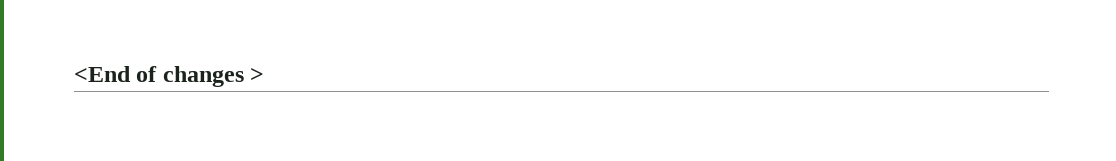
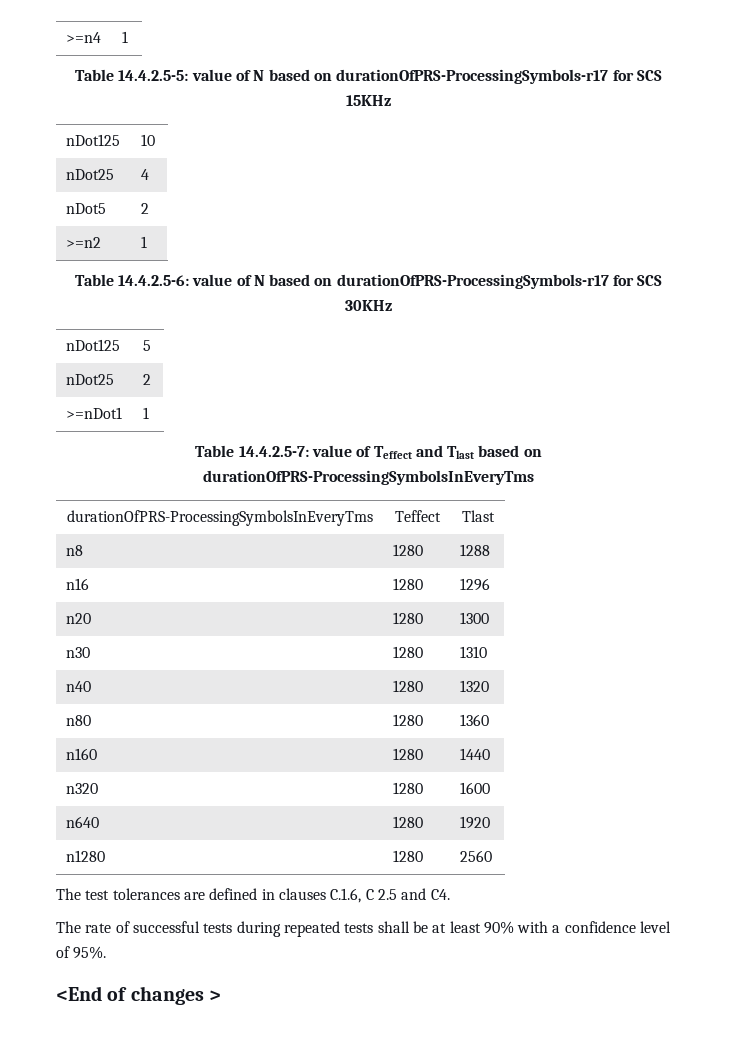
+ >=n4 | 1
+ Table 14.4.2.5-5: value of N based on durationOfPRS-ProcessingSymbols-r17 for SCS 15KHz
+ nDot125 | 10
+ nDot25 | 4
+ nDot5 | 2
+ >=n2 | 1
+ Table 14.4.2.5-6: value of N based on durationOfPRS-ProcessingSymbols-r17 for SCS 30KHz
+ nDot125 | 5
+ nDot25 | 2
+ >=nDot1 | 1
+ Table 14.4.2.5-7: value of Teffect and Tlast based on durationOfPRS-ProcessingSymbolsInEveryTms
+ durationOfPRS-ProcessingSymbolsInEveryTms | Teffect | Tlast
+ n8 | 1280 | 1288
+ n16 | 1280 | 1296
+ n20 | 1280 | 1300
+ n30 | 1280 | 1310
+ n40 | 1280 | 1320
+ n80 | 1280 | 1360
+ n160 | 1280 | 1440
+ n320 | 1280 | 1600
+ n640 | 1280 | 1920
+ n1280 | 1280 | 2560
+ The test tolerances are defined in clauses C.1.6, C 2.5 and C4.
+ The rate of successful tests during repeated tests shall be at least 90% with a confidence level of 95%.

